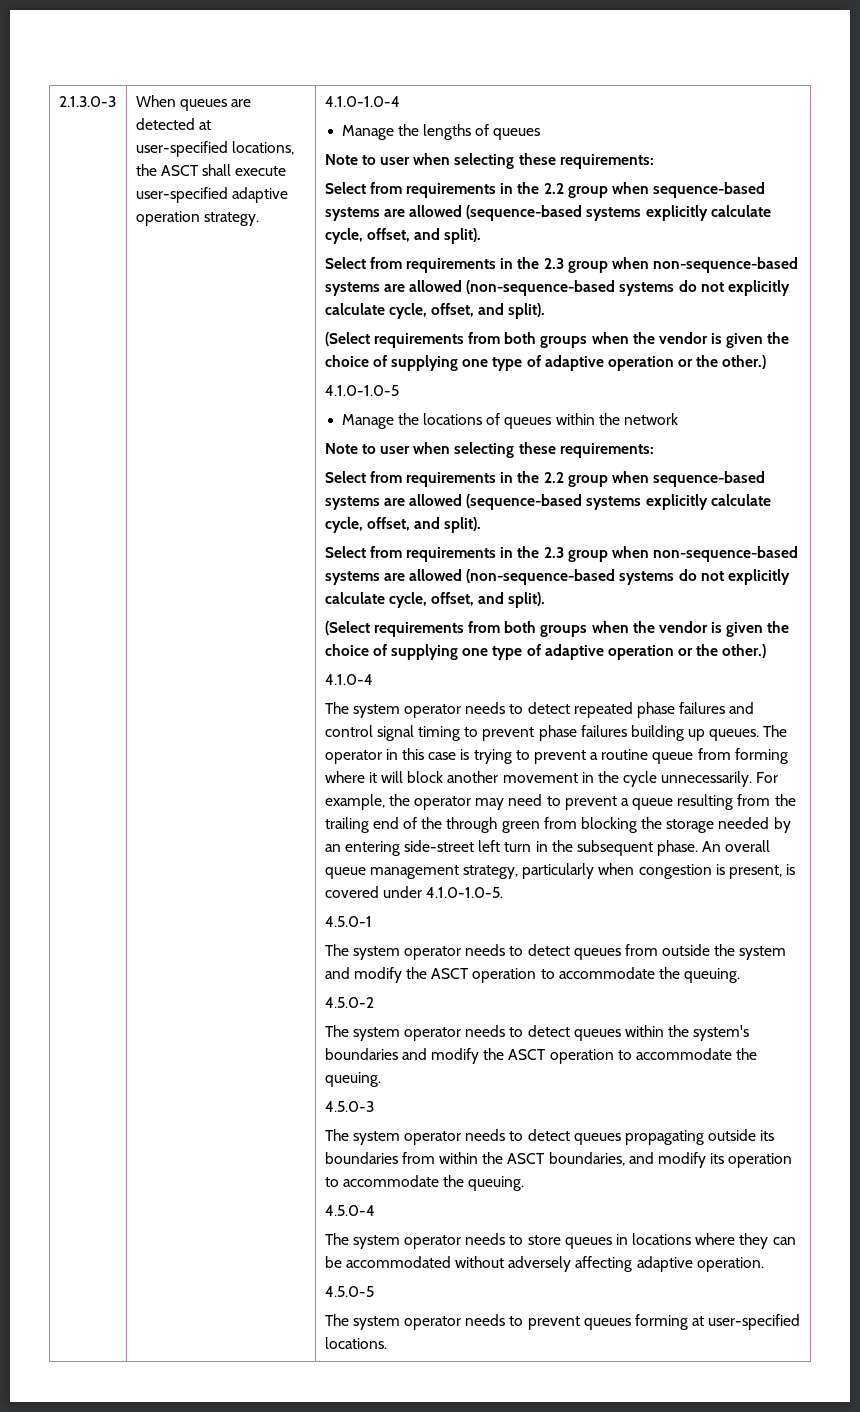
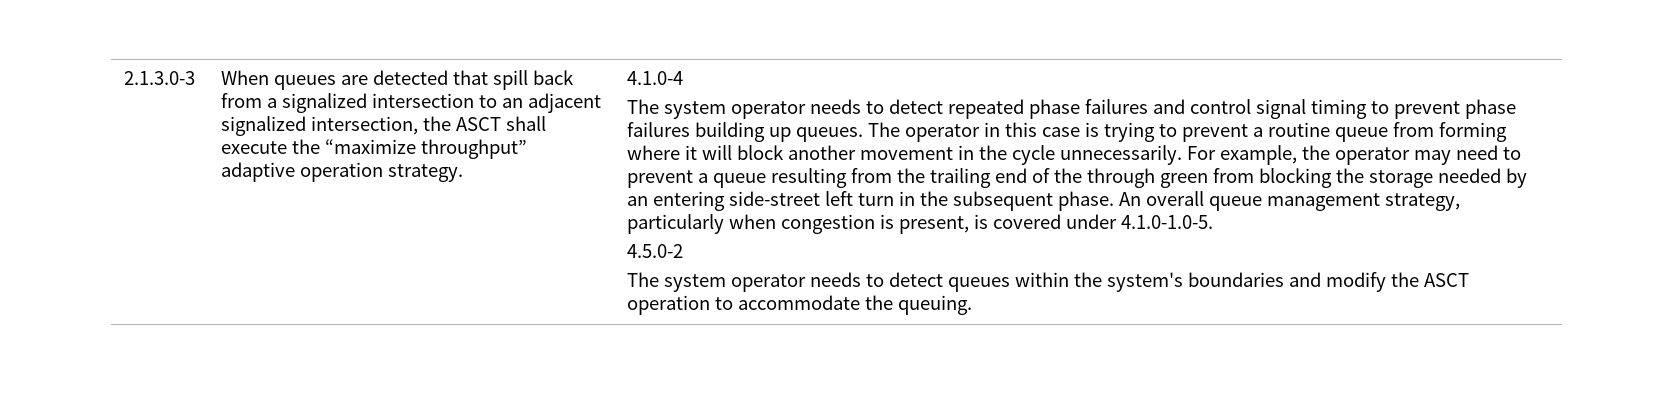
- When queues are detected at user-specified locations, the ASCT shall execute user-specified adaptive operation strategy.
+ When queues are detected that spill back from a signalized intersection to an adjacent signalized intersection, the ASCT shall execute the “maximize throughput” adaptive operation strategy.
- 4.1.0-1.0-4
- Manage the lengths of queues
- Note to user when selecting these requirements:
- Select from requirements in the 2.2 group when sequence-based systems are allowed (sequence-based systems explicitly calculate cycle, offset, and split).
- Select from requirements in the 2.3 group when non-sequence-based systems are allowed (non-sequence-based systems do not explicitly calculate cycle, offset, and split).
- (Select requirements from both groups when the vendor is given the choice of supplying one type of adaptive operation or the other.)
- 4.1.0-1.0-5
- Manage the locations of queues within the network
- Note to user when selecting these requirements:
- Select from requirements in the 2.2 group when sequence-based systems are allowed (sequence-based systems explicitly calculate cycle, offset, and split).
- Select from requirements in the 2.3 group when non-sequence-based systems are allowed (non-sequence-based systems do not explicitly calculate cycle, offset, and split).
- (Select requirements from both groups when the vendor is given the choice of supplying one type of adaptive operation or the other.)
- 4.5.0-1
- The system operator needs to detect queues from outside the system and modify the ASCT operation to accommodate the queuing.
- 4.5.0-3
- The system operator needs to detect queues propagating outside its boundaries from within the ASCT boundaries, and modify its operation to accommodate the queuing.
- 4.5.0-4
- The system operator needs to store queues in locations where they can be accommodated without adversely affecting adaptive operation.
- 4.5.0-5
- The system operator needs to prevent queues forming at user-specified locations.

